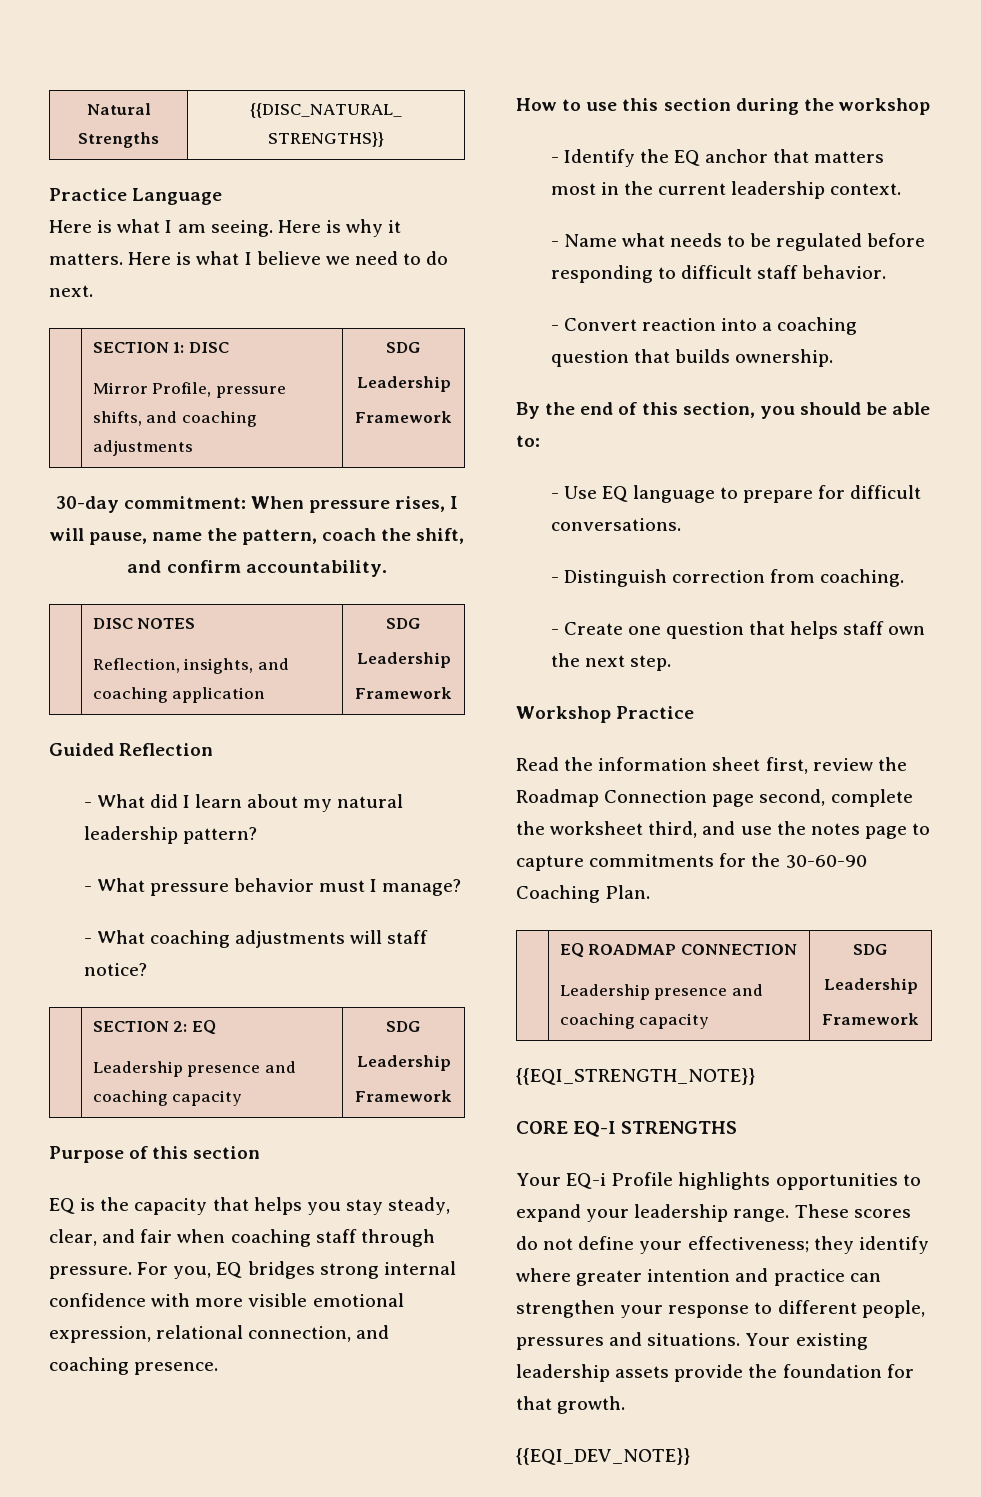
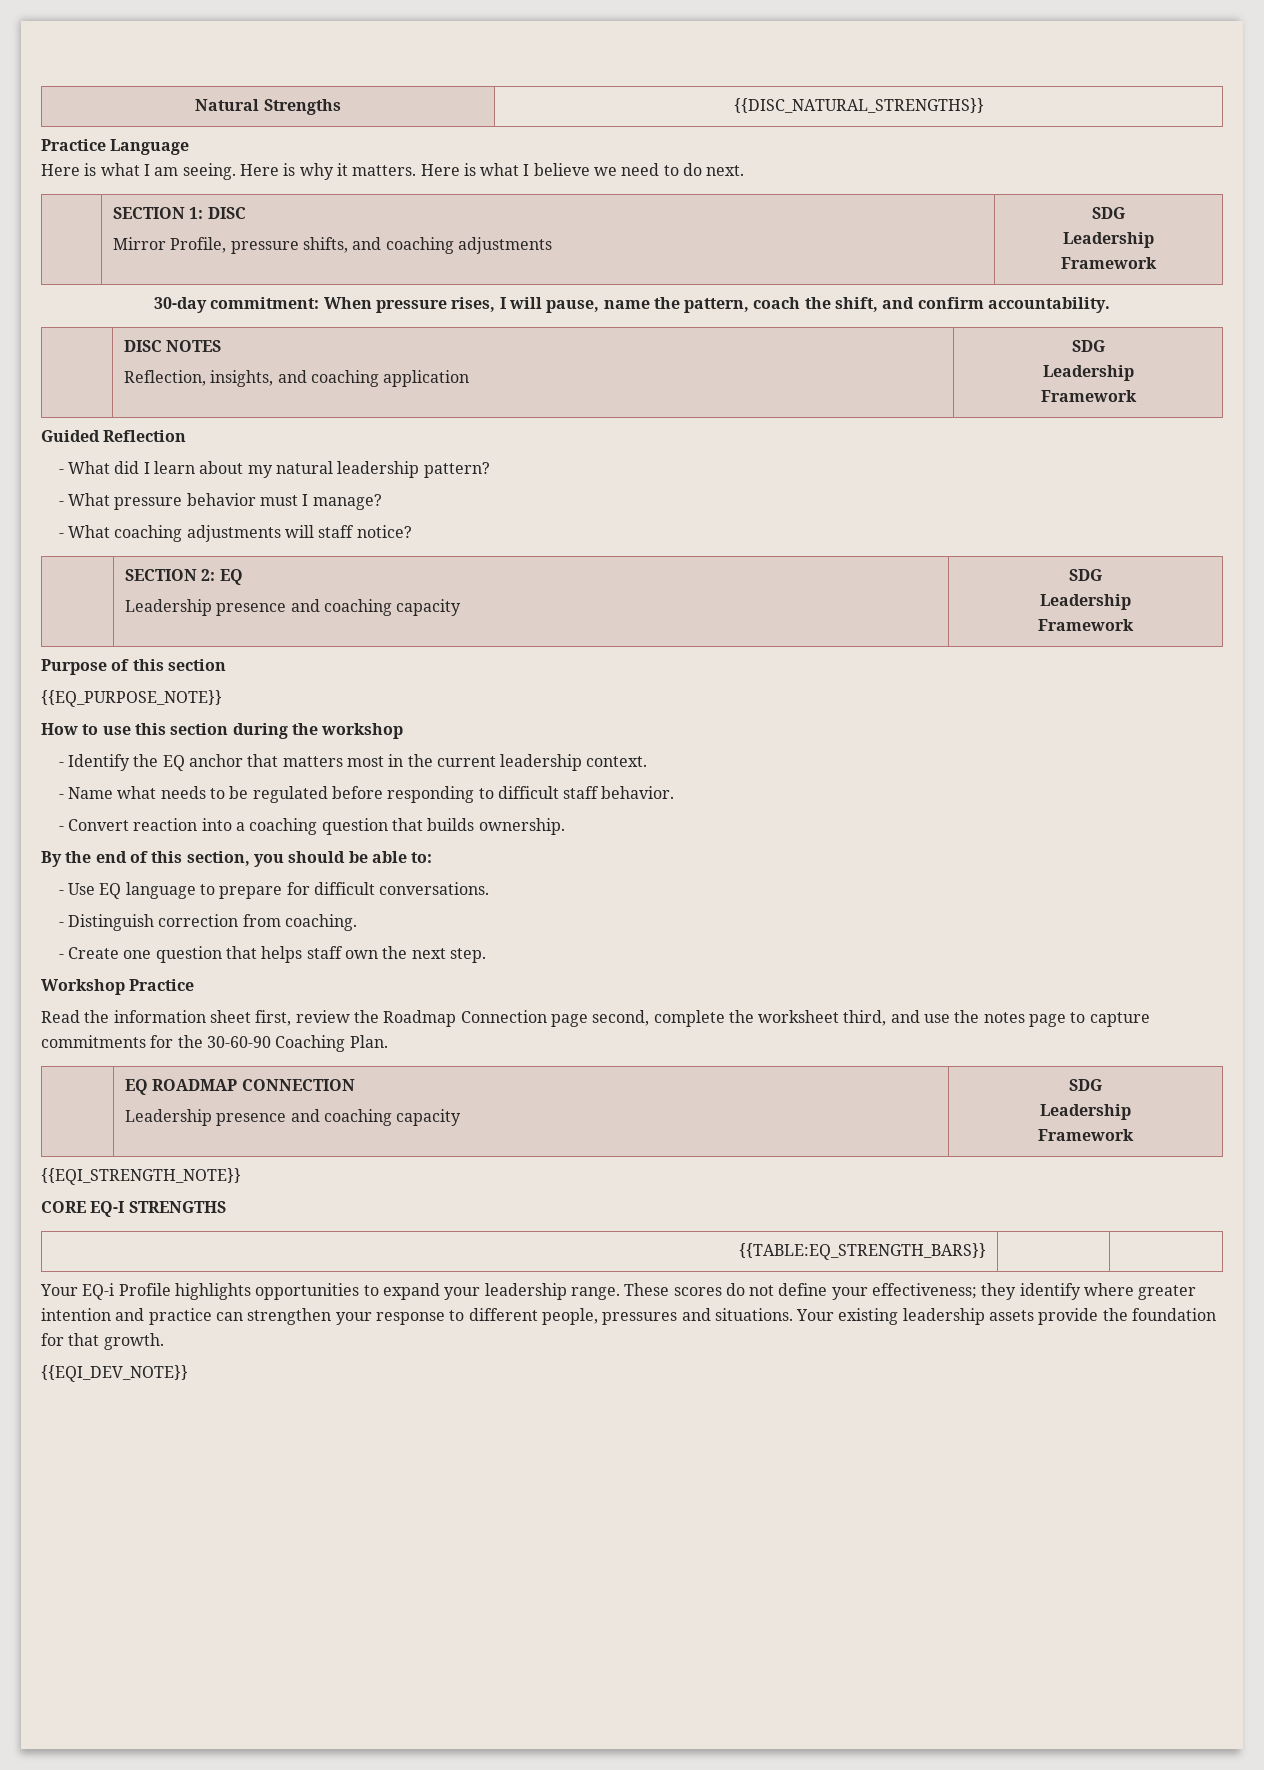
- EQ is the capacity that helps you stay steady, clear, and fair when coaching staff through pressure. For you, EQ bridges strong internal confidence with more visible emotional expression, relational connection, and coaching presence.
+ {{EQ_PURPOSE_NOTE}}
+ {{TABLE:EQ_STRENGTH_BARS}} | |

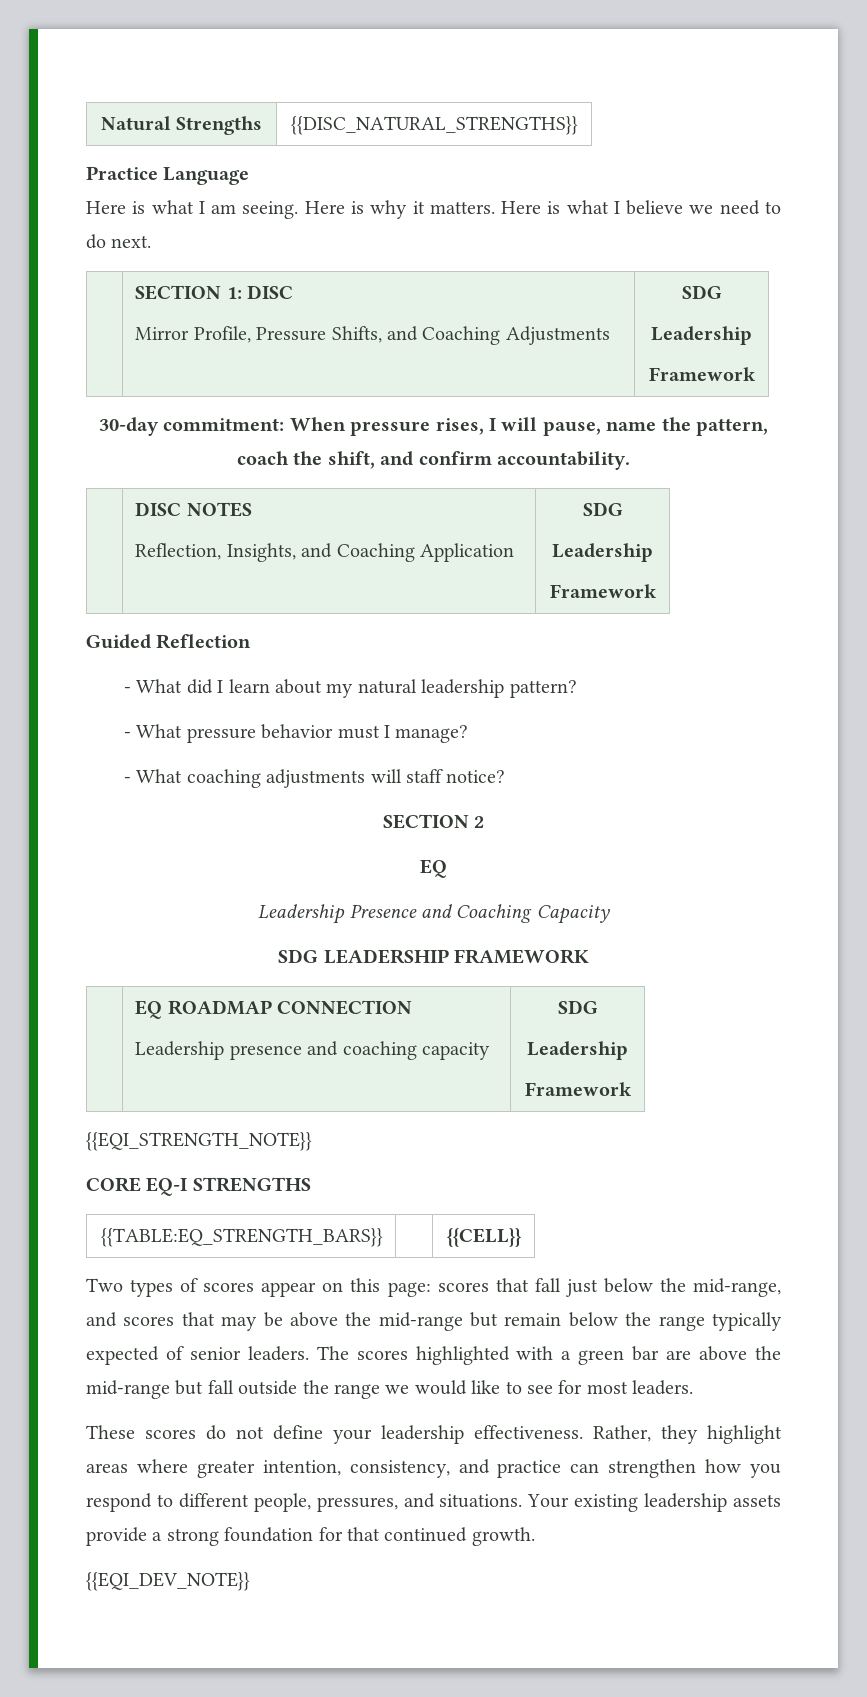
  | SECTION 1: DISC
- Mirror Profile, pressure shifts, and coaching adjustments | SDG
+ Mirror Profile, Pressure Shifts, and Coaching Adjustments | SDG
  | DISC NOTES
- Reflection, insights, and coaching application | SDG
+ Reflection, Insights, and Coaching Application | SDG
- | SECTION 2: EQ
- Leadership presence and coaching capacity | SDG
- Leadership
- Framework
- Purpose of this section
- {{EQ_PURPOSE_NOTE}}
- How to use this section during the workshop
- - Identify the EQ anchor that matters most in the current leadership context.
- - Name what needs to be regulated before responding to difficult staff behavior.
- - Convert reaction into a coaching question that builds ownership.
- By the end of this section, you should be able to:
- - Use EQ language to prepare for difficult conversations.
- - Distinguish correction from coaching.
- - Create one question that helps staff own the next step.
- Workshop Practice
- Read the information sheet first, review the Roadmap Connection page second, complete the worksheet third, and use the notes page to capture commitments for the 30-60-90 Coaching Plan.
+ SECTION 2
+ EQ
+ Leadership Presence and Coaching Capacity
+ SDG LEADERSHIP FRAMEWORK
- {{TABLE:EQ_STRENGTH_BARS}} | |
- Your EQ-i Profile highlights opportunities to expand your leadership range. These scores do not define your effectiveness; they identify where greater intention and practice can strengthen your response to different people, pressures and situations.
+ {{TABLE:EQ_STRENGTH_BARS}} | | {{CELL}}
+ Two types of scores appear on this page: scores that fall just below the mid-range, and scores that may be above the mid-range but remain below the range typically expected of senior leaders. The scores highlighted with a green bar are above the mid-range but fall outside the range we would like to see for most leaders.
+ These scores do not define your leadership effectiveness. Rather, they highlight areas where greater intention, consistency, and practice can strengthen how you respond to different people, pressures, and situations.
- Your existing leadership assets provide the foundation for that growth.
+ Your existing leadership assets provide a strong foundation for that continued growth.

